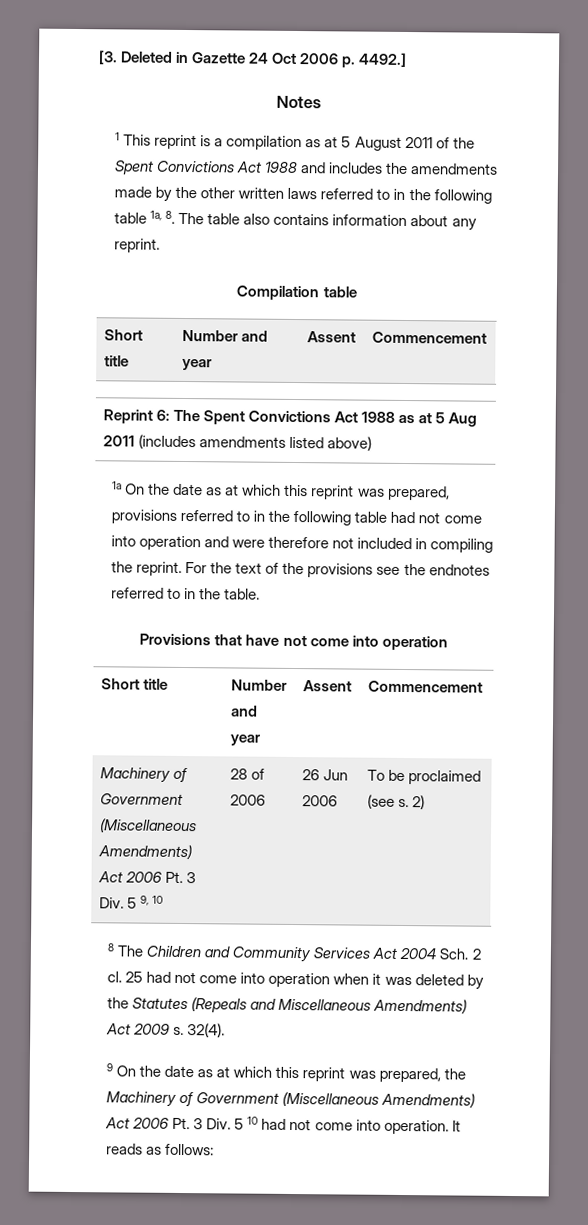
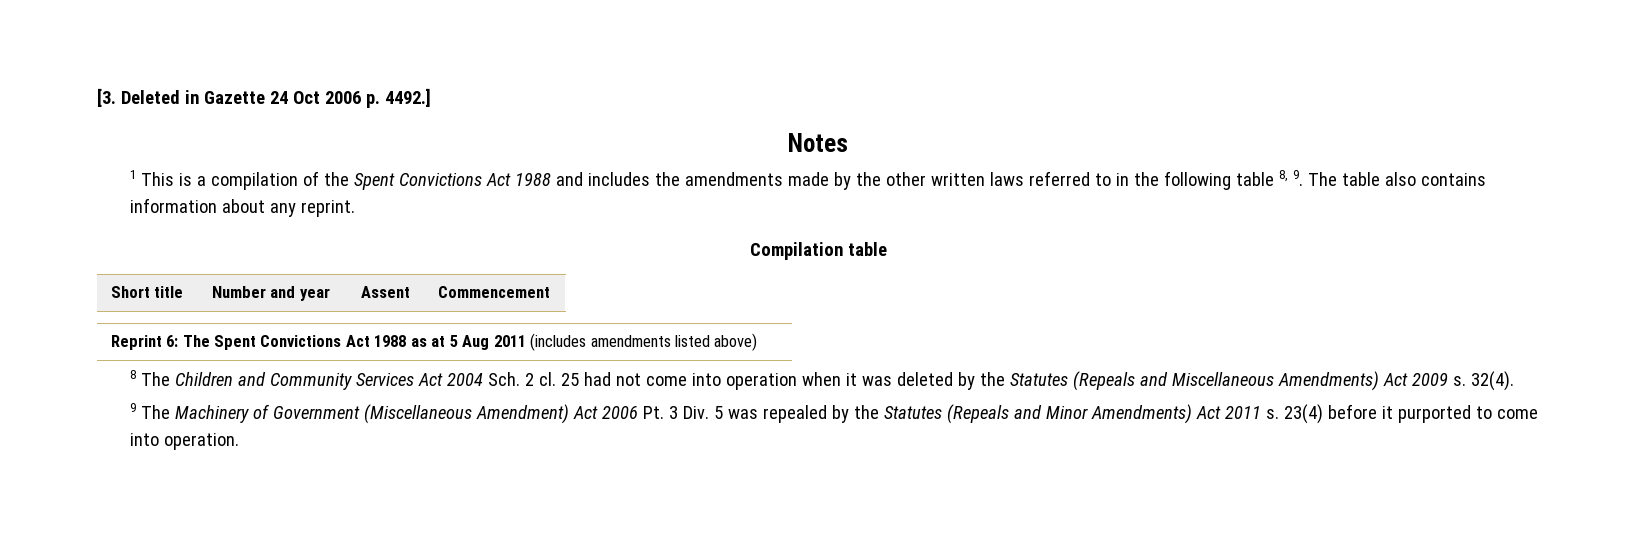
- 1 This reprint is a compilation as at 5 August 2011 of the Spent Convictions Act 1988 and includes the amendments made by the other written laws referred to in the following table 1a, 8. The table also contains information about any reprint.
+ 1 This is a compilation of the Spent Convictions Act 1988 and includes the amendments made by the other written laws referred to in the following table 8, 9. The table also contains information about any reprint.
- 1a On the date as at which this reprint was prepared, provisions referred to in the following table had not come into operation and were therefore not included in compiling the reprint. For the text of the provisions see the endnotes referred to in the table.
- Provisions that have not come into operation
- Short title | Number and year | Assent | Commencement
- Machinery of Government (Miscellaneous Amendments) Act 2006 Pt. 3 Div. 5 9, 10 | 28 of 2006 | 26 Jun 2006 | To be proclaimed (see s. 2)
- 9 On the date as at which this reprint was prepared, the Machinery of Government (Miscellaneous Amendments) Act 2006 Pt. 3 Div. 5 10 had not come into operation. It reads as follows:
+ 9 The Machinery of Government (Miscellaneous Amendment) Act 2006 Pt. 3 Div. 5 was repealed by the Statutes (Repeals and Minor Amendments) Act 2011 s. 23(4) before it purported to come into operation.

